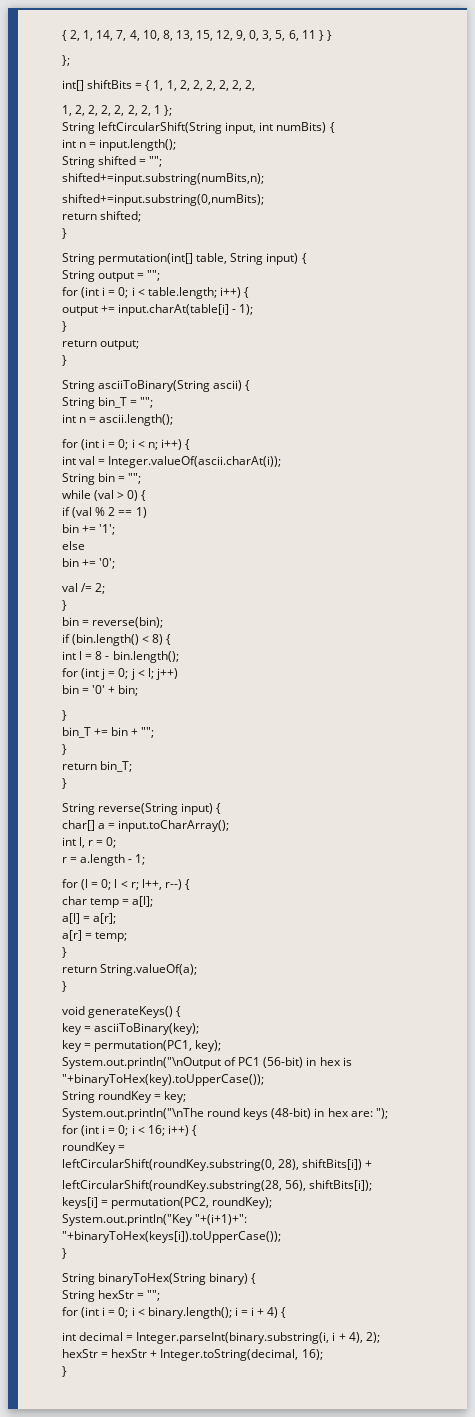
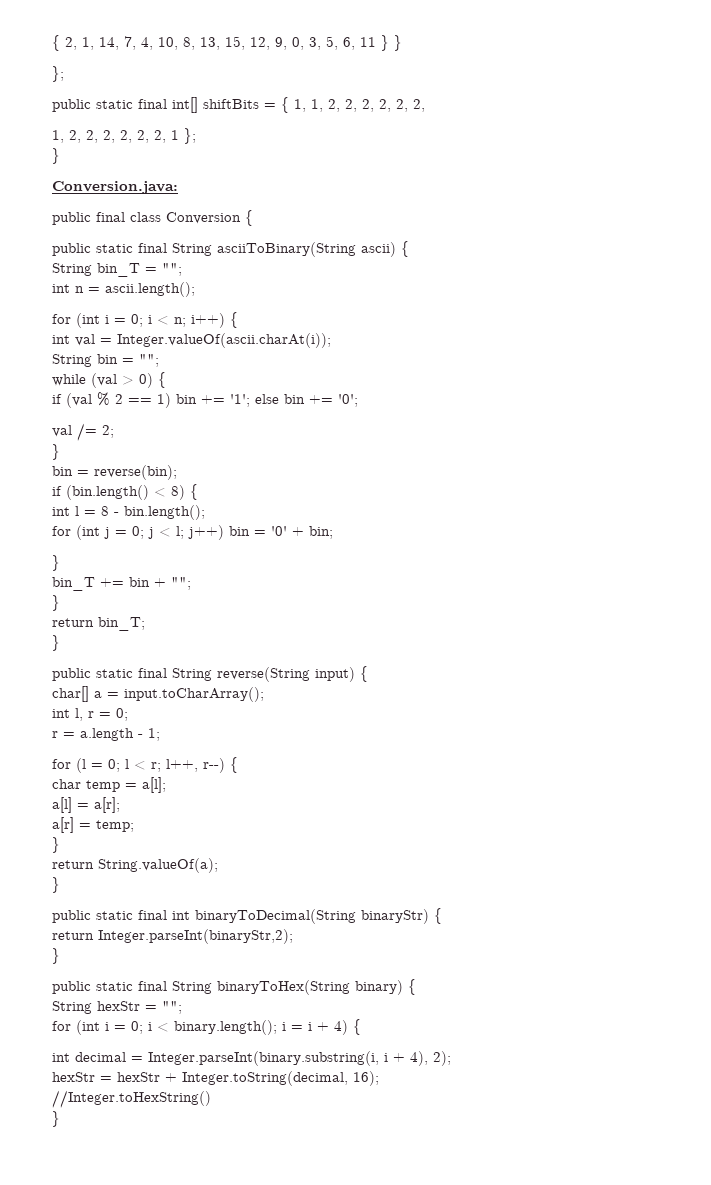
- int[] shiftBits = { 1, 1, 2, 2, 2, 2, 2, 2,
+ public static final int[] shiftBits = { 1, 1, 2, 2, 2, 2, 2, 2,
  1, 2, 2, 2, 2, 2, 2, 1 };
- String leftCircularShift(String input, int numBits) {
- int n = input.length();
- String shifted = "";
- shifted+=input.substring(numBits,n);
- shifted+=input.substring(0,numBits);
- return shifted;
  }
- String permutation(int[] table, String input) {
- String output = "";
- for (int i = 0; i < table.length; i++) {
- output += input.charAt(table[i] - 1);
- }
- return output;
- }
- String asciiToBinary(String ascii) {
+ Conversion.java:
+ public final class Conversion {
+ public static final String asciiToBinary(String ascii) {
- if (val % 2 == 1)
- bin += '1';
- else
- bin += '0';
+ if (val % 2 == 1) bin += '1'; else bin += '0';
- for (int j = 0; j < l; j++)
- bin = '0' + bin;
+ for (int j = 0; j < l; j++) bin = '0' + bin;
- String reverse(String input) {
+ public static final String reverse(String input) {
- void generateKeys() {
- key = asciiToBinary(key);
- key = permutation(PC1, key);
- System.out.println("\nOutput of PC1 (56-bit) in hex is "+binaryToHex(key).toUpperCase());
- String roundKey = key;
- System.out.println("\nThe round keys (48-bit) in hex are: ");
- for (int i = 0; i < 16; i++) {
- roundKey =
- leftCircularShift(roundKey.substring(0, 28), shiftBits[i]) +
- leftCircularShift(roundKey.substring(28, 56), shiftBits[i]);
- keys[i] = permutation(PC2, roundKey);
- System.out.println("Key "+(i+1)+": "+binaryToHex(keys[i]).toUpperCase());
+ public static final int binaryToDecimal(String binaryStr) {
+ return Integer.parseInt(binaryStr,2);
  }
- String binaryToHex(String binary) {
+ public static final String binaryToHex(String binary) {
+ //Integer.toHexString()

